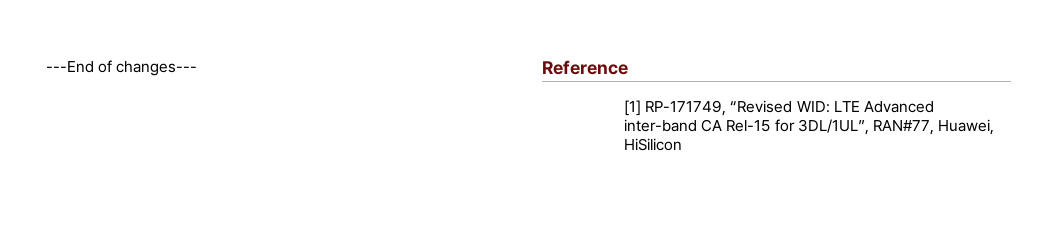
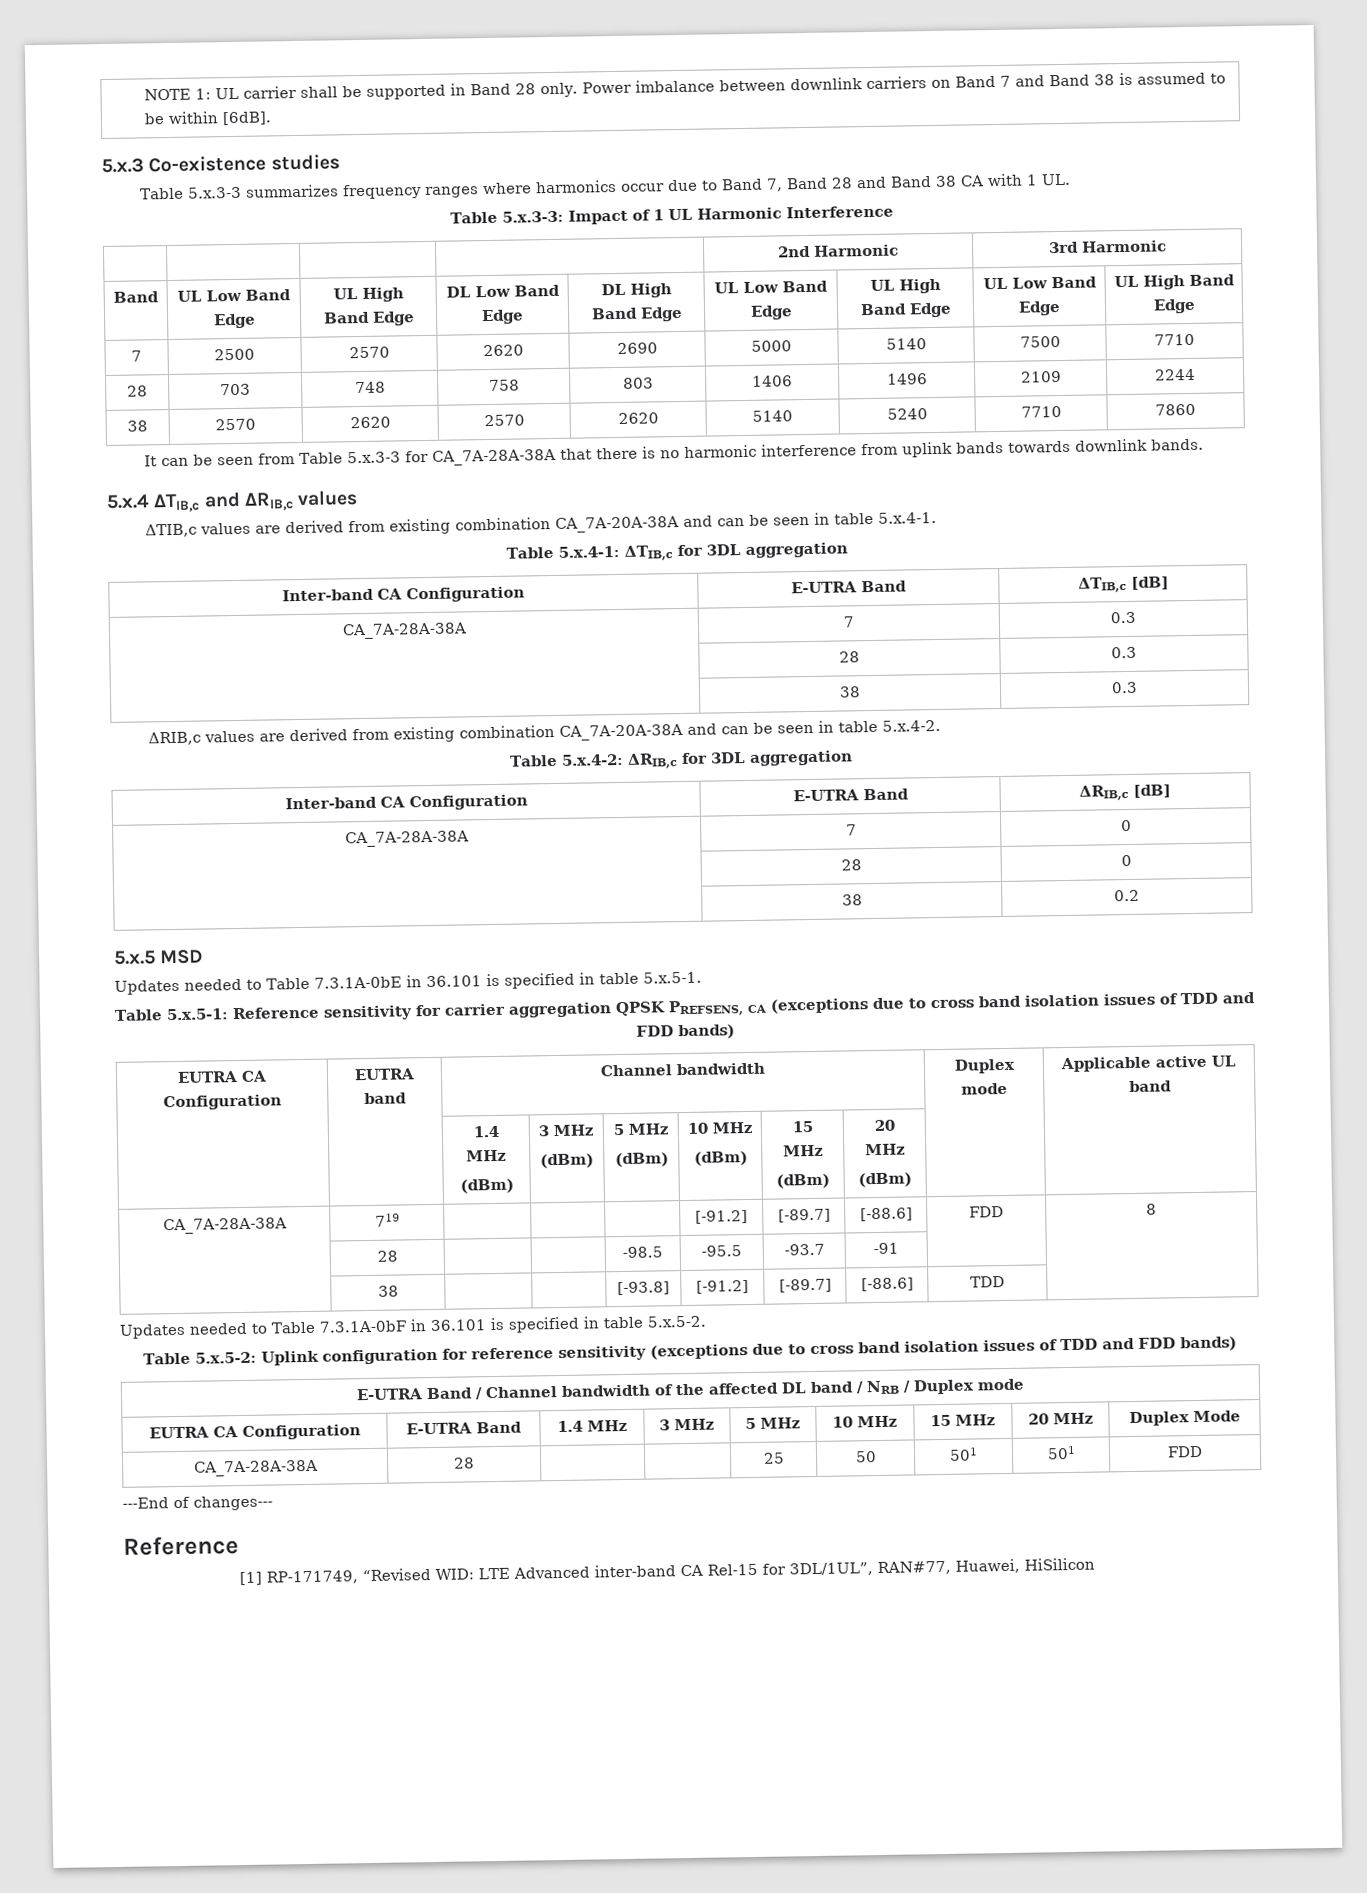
+ NOTE 1: UL carrier shall be supported in Band 28 only. Power imbalance between downlink carriers on Band 7 and Band 38 is assumed to be within [6dB].
+ 5.x.3 Co-existence studies
+ Table 5.x.3-3 summarizes frequency ranges where harmonics occur due to Band 7, Band 28 and Band 38 CA with 1 UL.
+ Table 5.x.3-3: Impact of 1 UL Harmonic Interference
+ | | | | 2nd Harmonic | 3rd Harmonic
+ Band | UL Low Band Edge | UL High Band Edge | DL Low Band Edge | DL High Band Edge | UL Low Band Edge | UL High Band Edge | UL Low Band Edge | UL High Band Edge
+ 7 | 2500 | 2570 | 2620 | 2690 | 5000 | 5140 | 7500 | 7710
+ 28 | 703 | 748 | 758 | 803 | 1406 | 1496 | 2109 | 2244
+ 38 | 2570 | 2620 | 2570 | 2620 | 5140 | 5240 | 7710 | 7860
+ It can be seen from Table 5.x.3-3 for CA_7A-28A-38A that there is no harmonic interference from uplink bands towards downlink bands.
+ 5.x.4 ΔTIB,c and ΔRIB,c values
+ ΔTIB,c values are derived from existing combination CA_7A-20A-38A and can be seen in table 5.x.4-1.
+ Table 5.x.4-1: ΔTIB,c for 3DL aggregation
+ Inter-band CA Configuration | E-UTRA Band | ΔTIB,c [dB]
+ CA_7A-28A-38A | 7 | 0.3
+ | 28 | 0.3
+ | 38 | 0.3
+ ΔRIB,c values are derived from existing combination CA_7A-20A-38A and can be seen in table 5.x.4-2.
+ Table 5.x.4-2: ΔRIB,c for 3DL aggregation
+ Inter-band CA Configuration | E-UTRA Band | ΔRIB,c [dB]
+ CA_7A-28A-38A | 7 | 0
+ | 28 | 0
+ | 38 | 0.2
+ 5.x.5 MSD
+ Updates needed to Table 7.3.1A-0bE in 36.101 is specified in table 5.x.5-1.
+ Table 5.x.5-1: Reference sensitivity for carrier aggregation QPSK PREFSENS, CA (exceptions due to cross band isolation issues of TDD and FDD bands)
+ EUTRA CA Configuration | EUTRA band | Channel bandwidth | Duplex mode | Applicable active UL band
+ | | 1.4 MHz
+ (dBm) | 3 MHz
+ (dBm) | 5 MHz
+ (dBm) | 10 MHz
+ (dBm) | 15 MHz
+ (dBm) | 20 MHz
+ (dBm) | |
+ CA_7A-28A-38A | 719 | | | | [-91.2] | [-89.7] | [-88.6] | FDD | 8
+ | 28 | | | -98.5 | -95.5 | -93.7 | -91 | |
+ | 38 | | | [-93.8] | [-91.2] | [-89.7] | [-88.6] | TDD |
+ Updates needed to Table 7.3.1A-0bF in 36.101 is specified in table 5.x.5-2.
+ Table 5.x.5-2: Uplink configuration for reference sensitivity (exceptions due to cross band isolation issues of TDD and FDD bands)
+ E-UTRA Band / Channel bandwidth of the affected DL band / NRB / Duplex mode
+ EUTRA CA Configuration | E-UTRA Band | 1.4 MHz | 3 MHz | 5 MHz | 10 MHz | 15 MHz | 20 MHz | Duplex Mode
+ CA_7A-28A-38A | 28 | | | 25 | 50 | 501 | 501 | FDD

